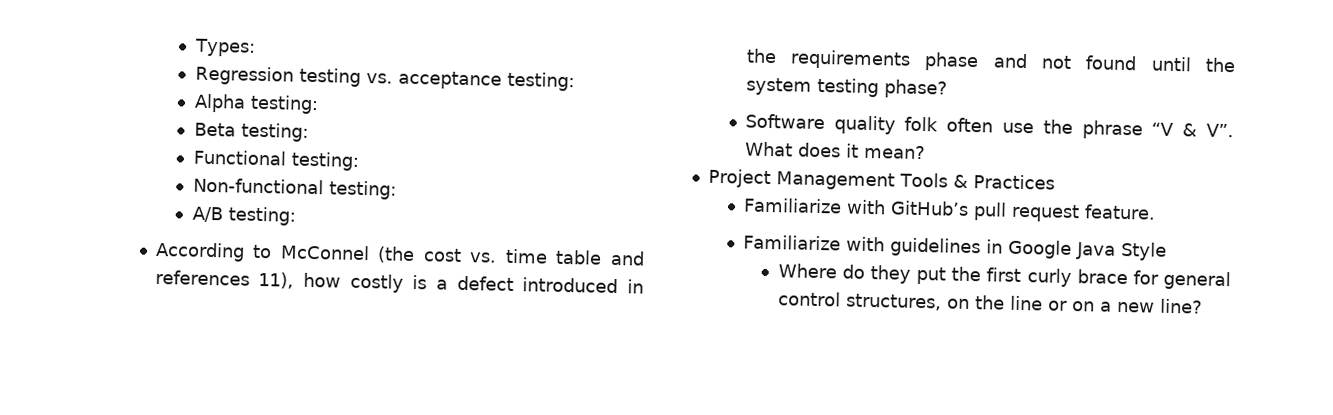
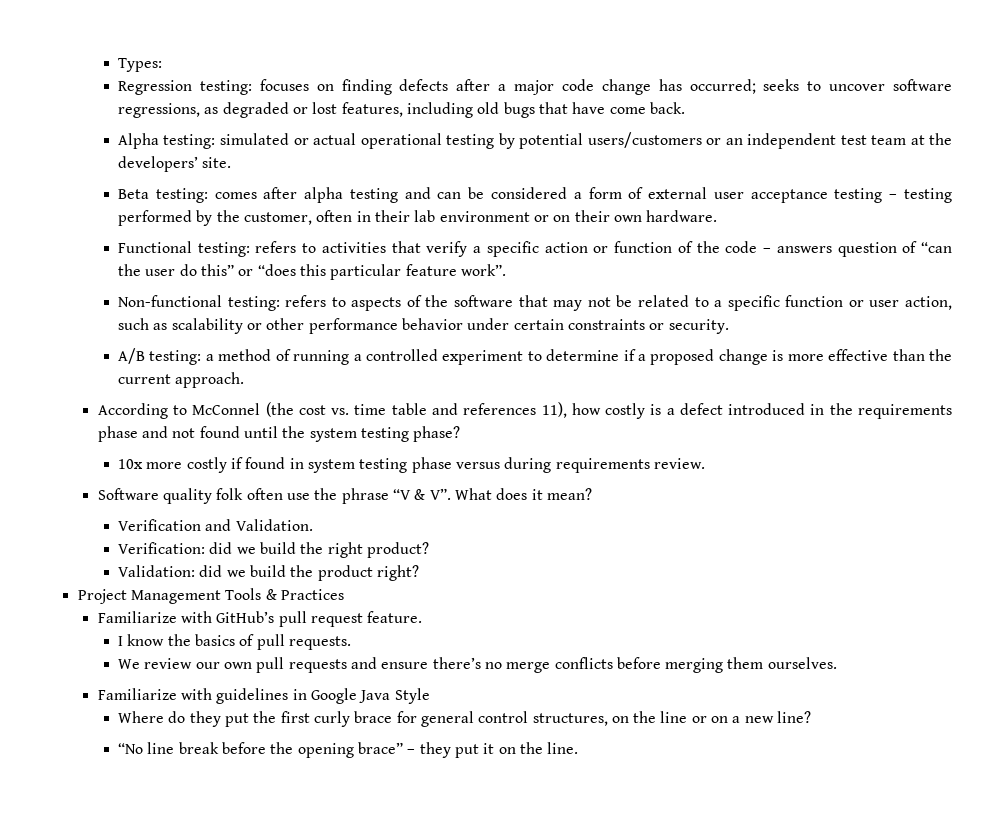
- Regression testing vs. acceptance testing:
- Alpha testing:
- Beta testing:
- Functional testing:
- Non-functional testing:
- A/B testing:
+ Regression testing: focuses on finding defects after a major code change has occurred; seeks to uncover software regressions, as degraded or lost features, including old bugs that have come back.
+ Alpha testing: simulated or actual operational testing by potential users/customers or an independent test team at the developers’ site.
+ Beta testing: comes after alpha testing and can be considered a form of external user acceptance testing – testing performed by the customer, often in their lab environment or on their own hardware.
+ Functional testing: refers to activities that verify a specific action or function of the code – answers question of “can the user do this” or “does this particular feature work”.
+ Non-functional testing: refers to aspects of the software that may not be related to a specific function or user action, such as scalability or other performance behavior under certain constraints or security.
+ A/B testing: a method of running a controlled experiment to determine if a proposed change is more effective than the current approach.
+ 10x more costly if found in system testing phase versus during requirements review.
+ Verification and Validation.
+ Verification: did we build the right product?
+ Validation: did we build the product right?
+ I know the basics of pull requests.
+ We review our own pull requests and ensure there’s no merge conflicts before merging them ourselves.
+ “No line break before the opening brace” – they put it on the line.

